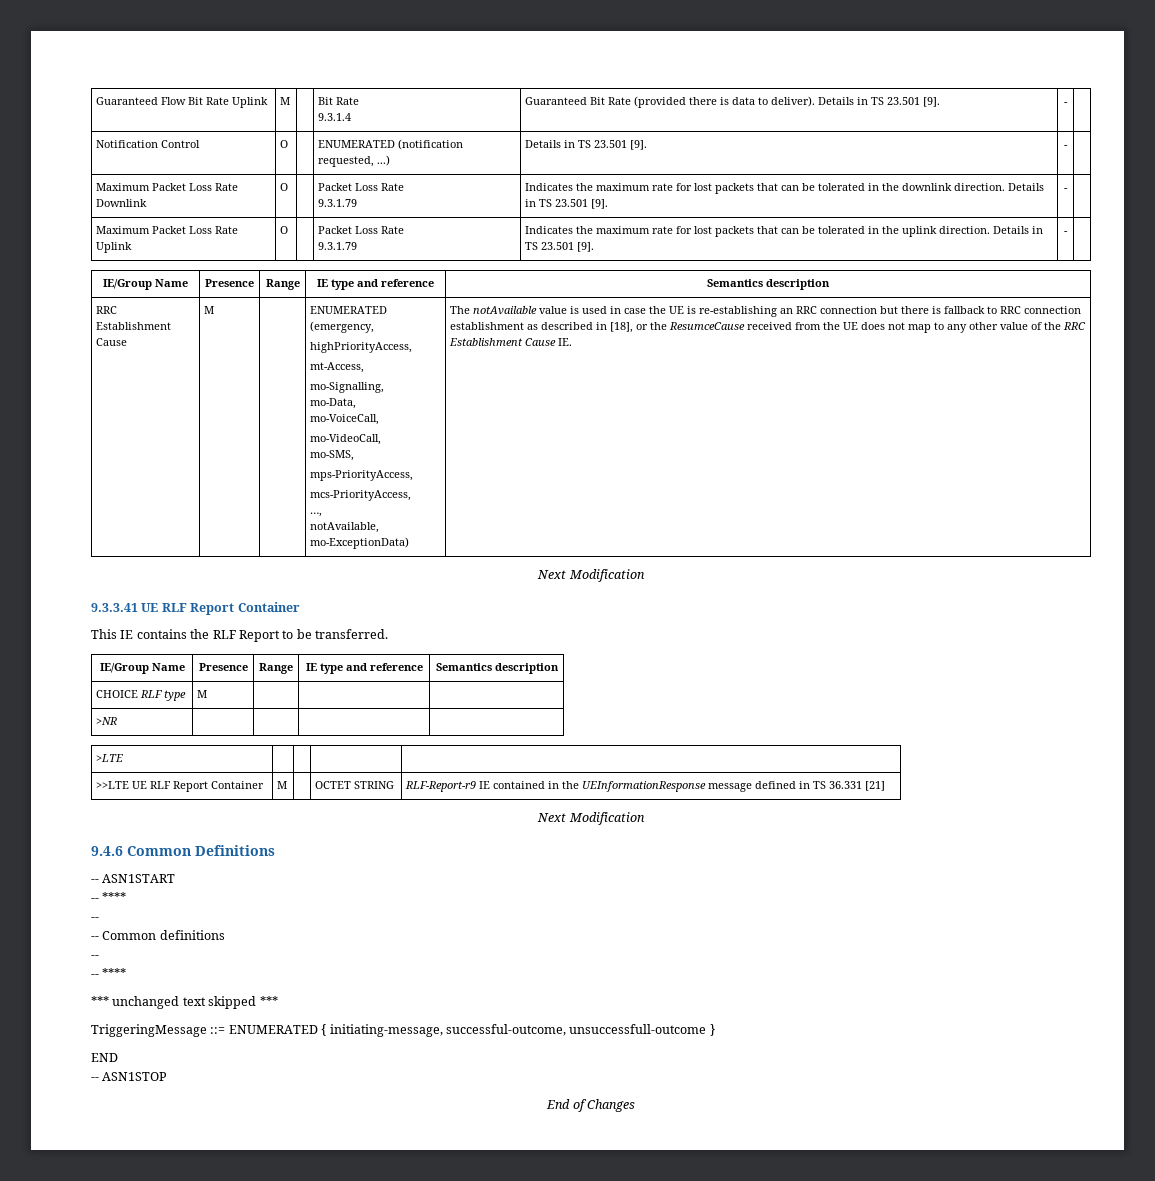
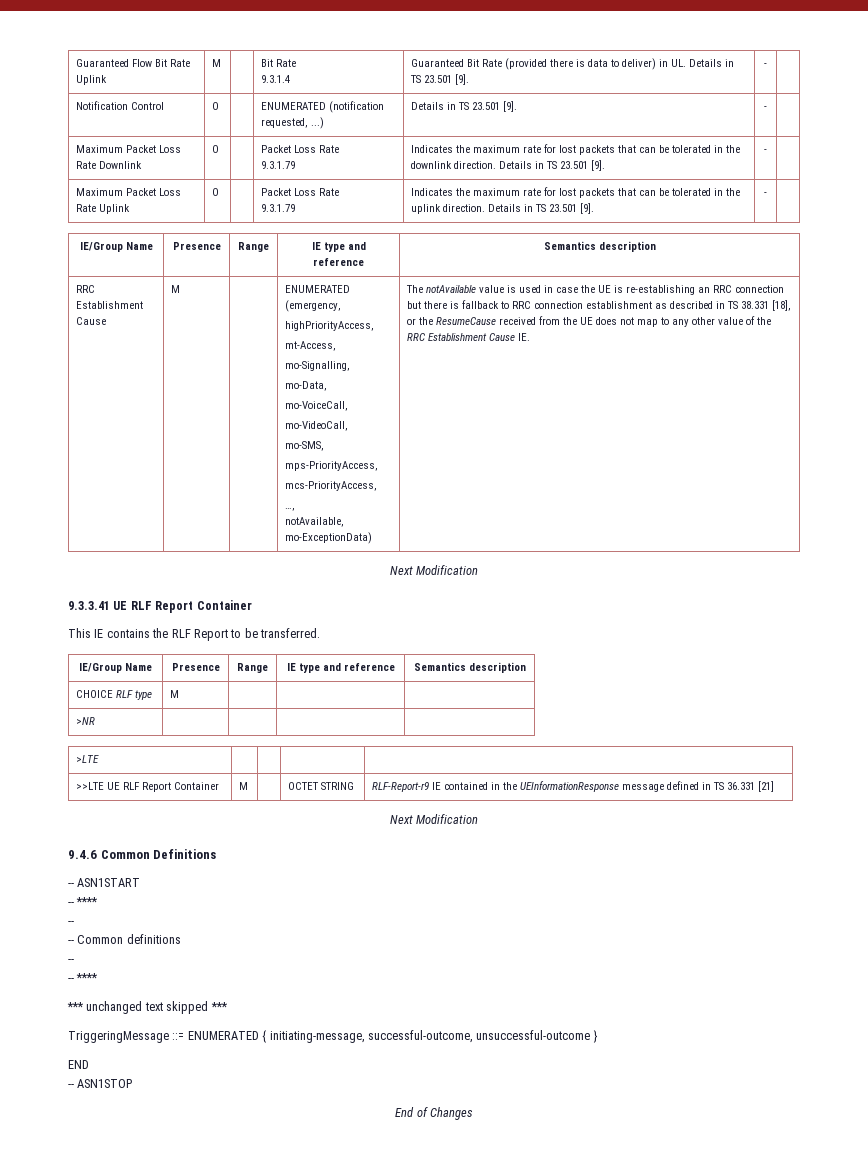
  Guaranteed Flow Bit Rate Uplink | M | | Bit Rate
- 9.3.1.4 | Guaranteed Bit Rate (provided there is data to deliver). Details in TS 23.501 [9]. | - |
+ 9.3.1.4 | Guaranteed Bit Rate (provided there is data to deliver) in UL. Details in TS 23.501 [9]. | - |
- The notAvailable value is used in case the UE is re-establishing an RRC connection but there is fallback to RRC connection establishment as described in [18], or the ResumceCause received from the UE does not map to any other value of the RRC Establishment Cause IE.
+ The notAvailable value is used in case the UE is re-establishing an RRC connection but there is fallback to RRC connection establishment as described in TS 38.331 [18], or the ResumeCause received from the UE does not map to any other value of the RRC Establishment Cause IE.
- TriggeringMessage ::= ENUMERATED { initiating-message, successful-outcome, unsuccessfull-outcome }
+ TriggeringMessage ::= ENUMERATED { initiating-message, successful-outcome, unsuccessful-outcome }

